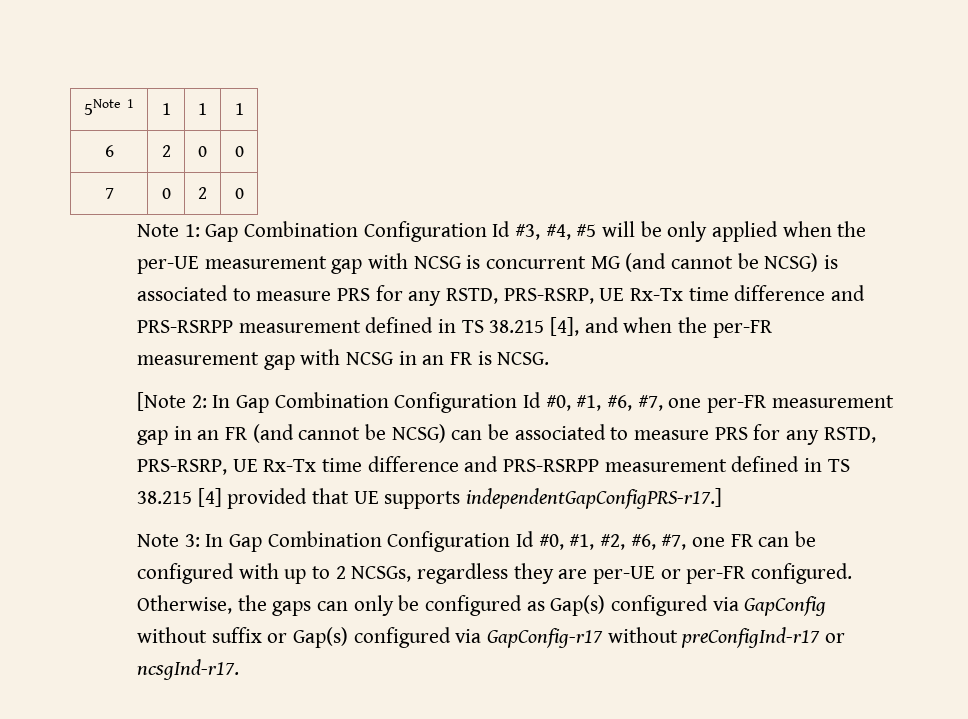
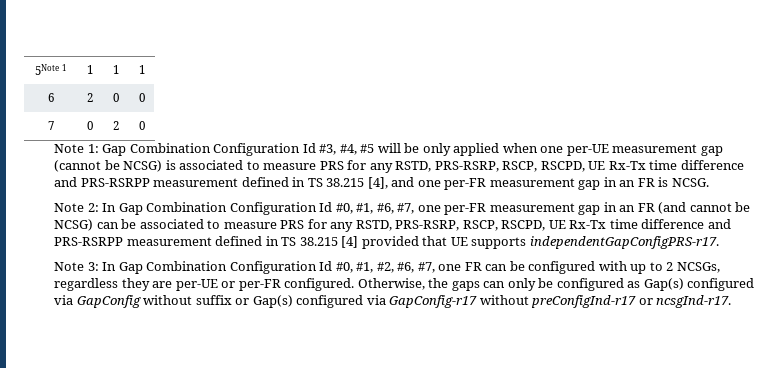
- Note 1: Gap Combination Configuration Id #3, #4, #5 will be only applied when the per-UE measurement gap with NCSG is concurrent MG (and cannot be NCSG) is associated to measure PRS for any RSTD, PRS-RSRP, UE Rx-Tx time difference and PRS-RSRPP measurement defined in TS 38.215 [4], and when the per-FR measurement gap with NCSG in an FR is NCSG.
+ Note 1: Gap Combination Configuration Id #3, #4, #5 will be only applied when one per-UE measurement gap (cannot be NCSG) is associated to measure PRS for any RSTD, PRS-RSRP, RSCP, RSCPD, UE Rx-Tx time difference and PRS-RSRPP measurement defined in TS 38.215 [4], and one per-FR measurement gap in an FR is NCSG.
- [Note 2: In Gap Combination Configuration Id #0, #1, #6, #7, one per-FR measurement gap in an FR (and cannot be NCSG) can be associated to measure PRS for any RSTD, PRS-RSRP, UE Rx-Tx time difference and PRS-RSRPP measurement defined in TS 38.215 [4] provided that UE supports independentGapConfigPRS-r17.]
+ Note 2: In Gap Combination Configuration Id #0, #1, #6, #7, one per-FR measurement gap in an FR (and cannot be NCSG) can be associated to measure PRS for any RSTD, PRS-RSRP, RSCP, RSCPD, UE Rx-Tx time difference and PRS-RSRPP measurement defined in TS 38.215 [4] provided that UE supports independentGapConfigPRS-r17.

